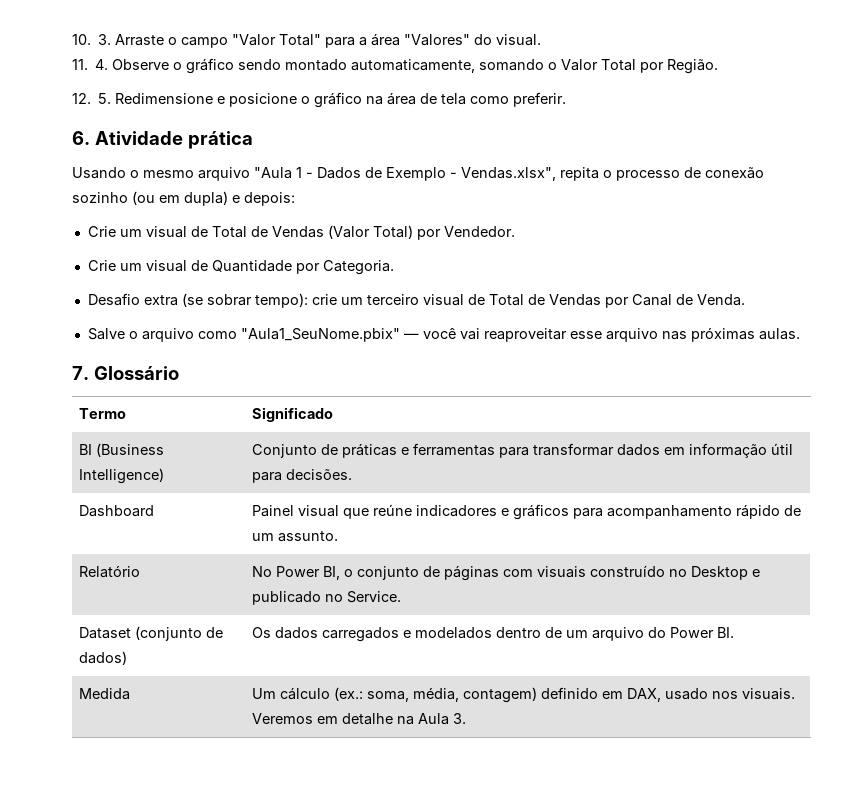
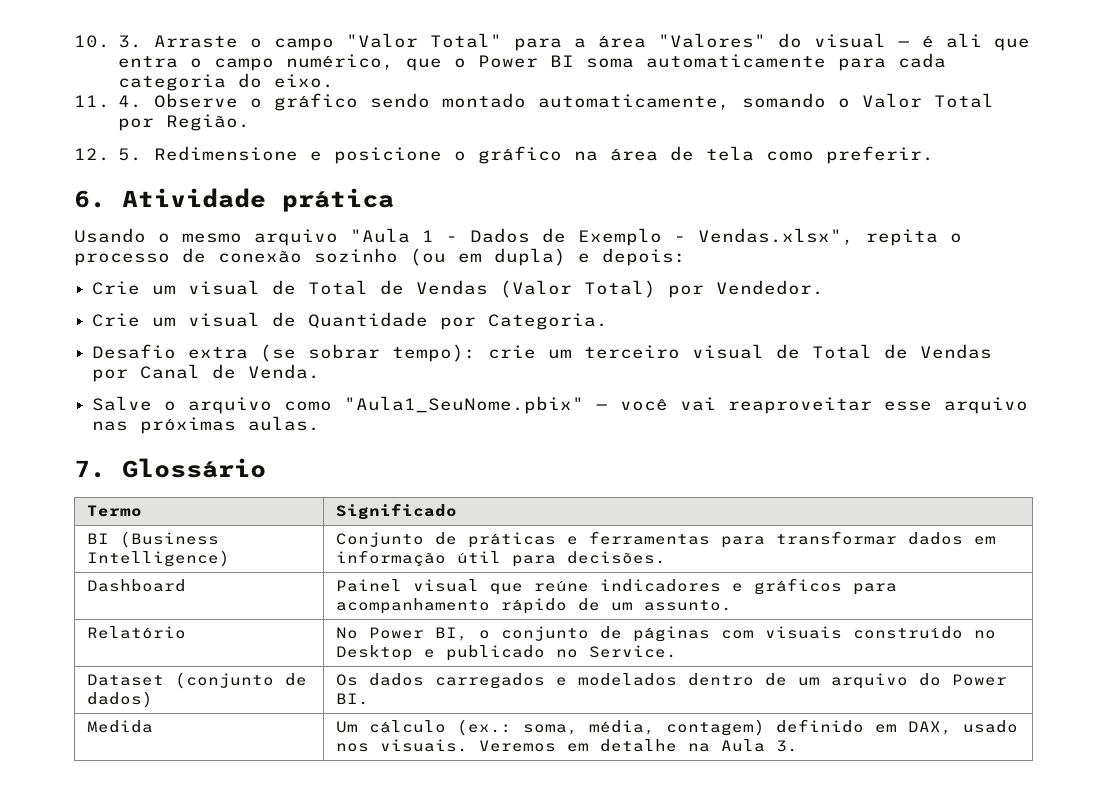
- 10. 3. Arraste o campo "Valor Total" para a área "Valores" do visual.
+ 10. 3. Arraste o campo "Valor Total" para a área "Valores" do visual — é ali que entra o campo numérico, que o Power BI soma automaticamente para cada categoria do eixo.

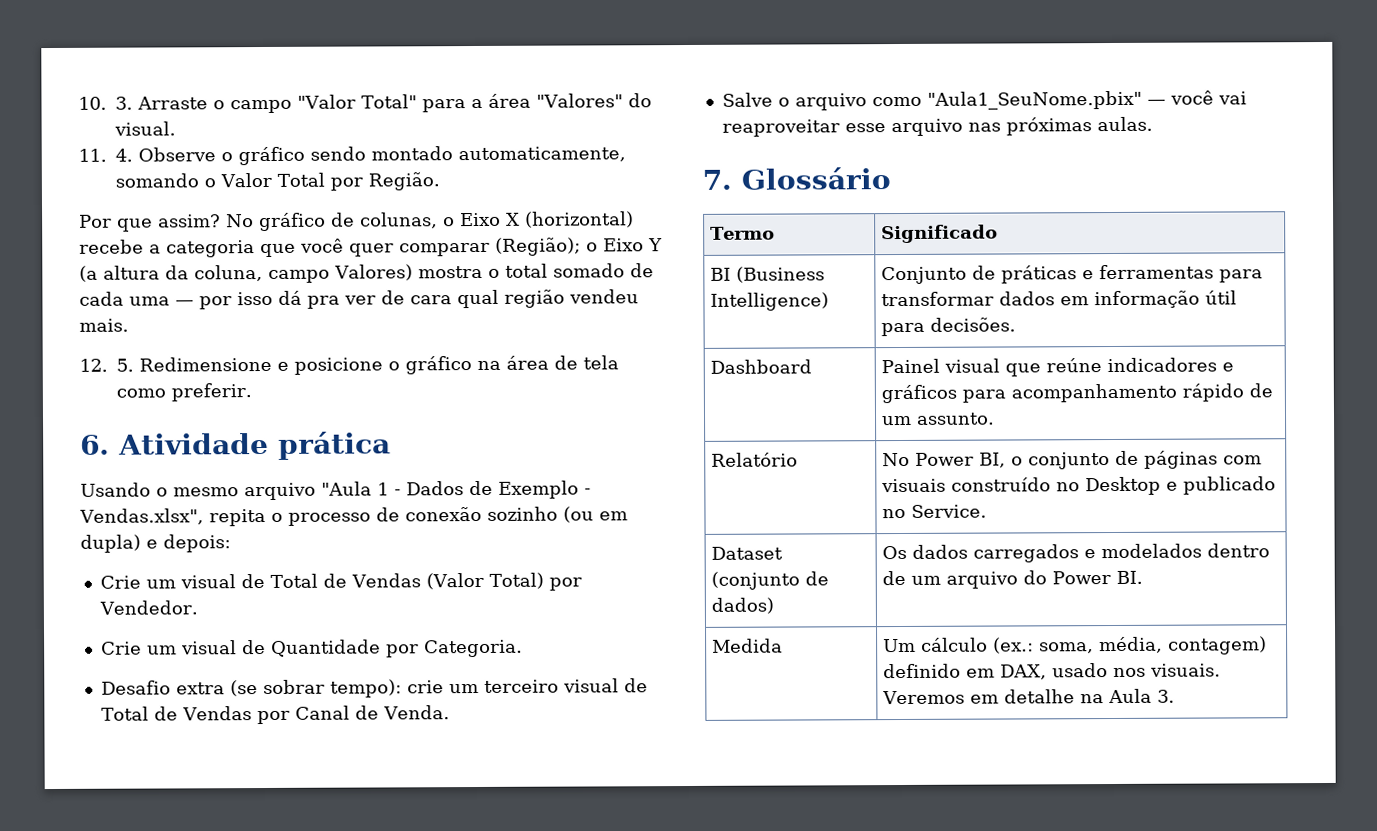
- 10. 3. Arraste o campo "Valor Total" para a área "Valores" do visual — é ali que entra o campo numérico, que o Power BI soma automaticamente para cada categoria do eixo.
+ 10. 3. Arraste o campo "Valor Total" para a área "Valores" do visual.
+ Por que assim? No gráfico de colunas, o Eixo X (horizontal) recebe a categoria que você quer comparar (Região); o Eixo Y (a altura da coluna, campo Valores) mostra o total somado de cada uma — por isso dá pra ver de cara qual região vendeu mais.

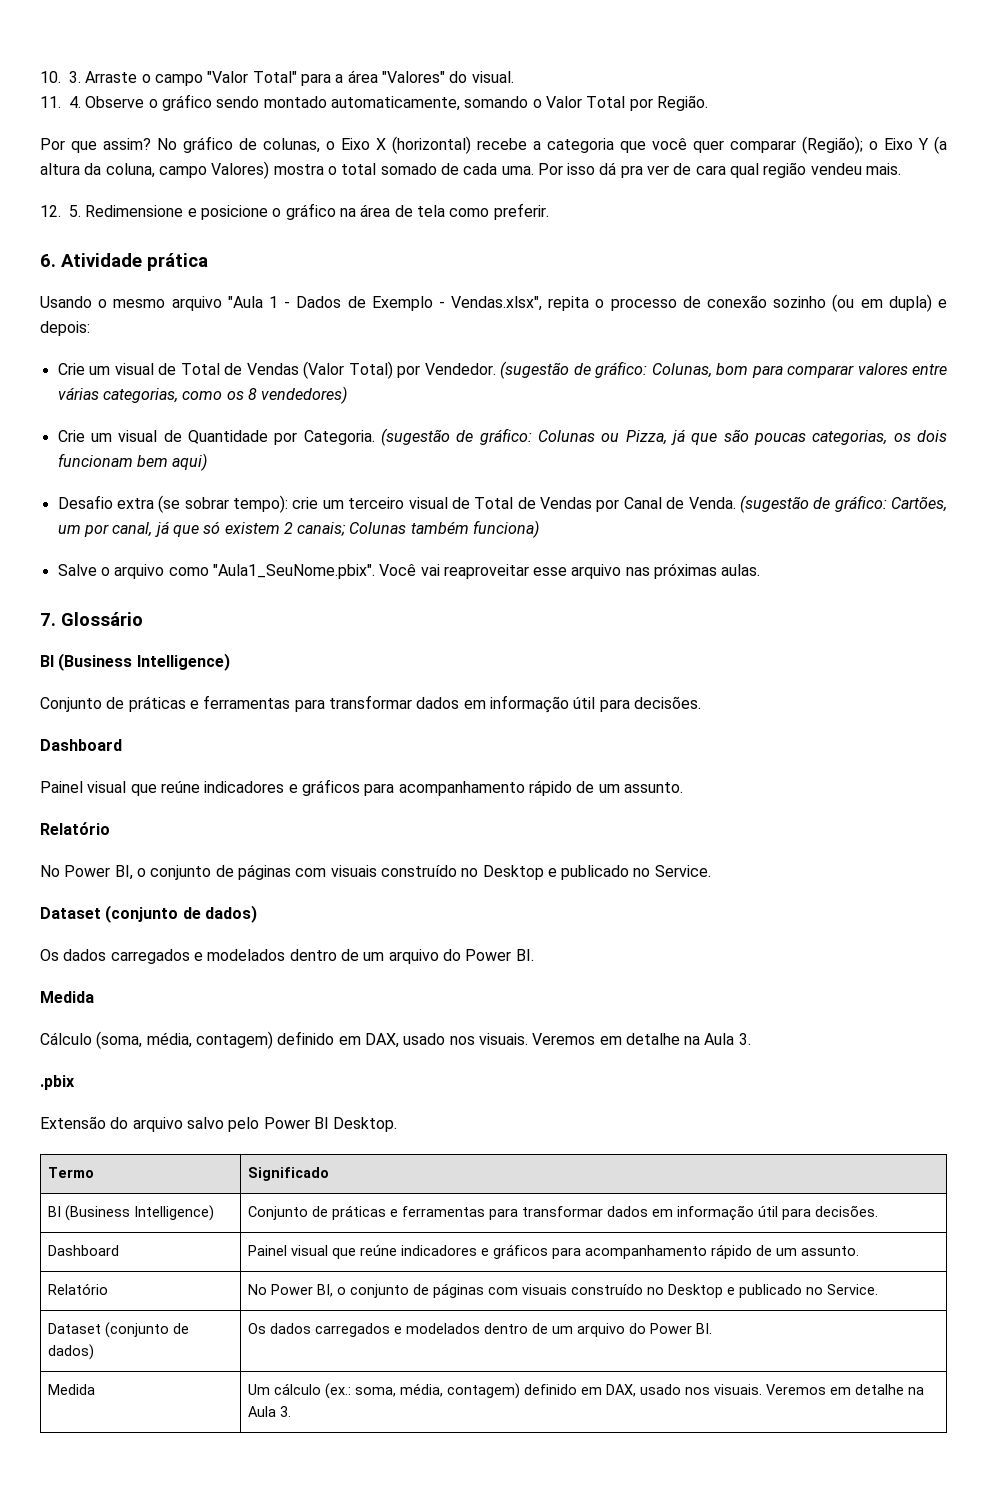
- No gráfico de colunas, o Eixo X (horizontal) recebe a categoria que você quer comparar (Região); o Eixo Y (a altura da coluna, campo Valores) mostra o total somado de cada uma — por isso dá pra ver de cara qual região vendeu mais.
+ No gráfico de colunas, o Eixo X (horizontal) recebe a categoria que você quer comparar (Região); o Eixo Y (a altura da coluna, campo Valores) mostra o total somado de cada uma. Por isso dá pra ver de cara qual região vendeu mais.
+ (sugestão de gráfico: Colunas, bom para comparar valores entre várias categorias, como os 8 vendedores)
+ (sugestão de gráfico: Colunas ou Pizza, já que são poucas categorias, os dois funcionam bem aqui)
+ (sugestão de gráfico: Cartões, um por canal, já que só existem 2 canais; Colunas também funciona)
- Salve o arquivo como "Aula1_SeuNome.pbix" — você vai reaproveitar esse arquivo nas próximas aulas.
+ Salve o arquivo como "Aula1_SeuNome.pbix". Você vai reaproveitar esse arquivo nas próximas aulas.
  7. Glossário
+ BI (Business Intelligence)
+ Conjunto de práticas e ferramentas para transformar dados em informação útil para decisões.
+ Dashboard
+ Painel visual que reúne indicadores e gráficos para acompanhamento rápido de um assunto.
+ Relatório
+ No Power BI, o conjunto de páginas com visuais construído no Desktop e publicado no Service.
+ Dataset (conjunto de dados)
+ Os dados carregados e modelados dentro de um arquivo do Power BI.
+ Medida
+ Cálculo (soma, média, contagem) definido em DAX, usado nos visuais. Veremos em detalhe na Aula 3.
+ .pbix
+ Extensão do arquivo salvo pelo Power BI Desktop.

